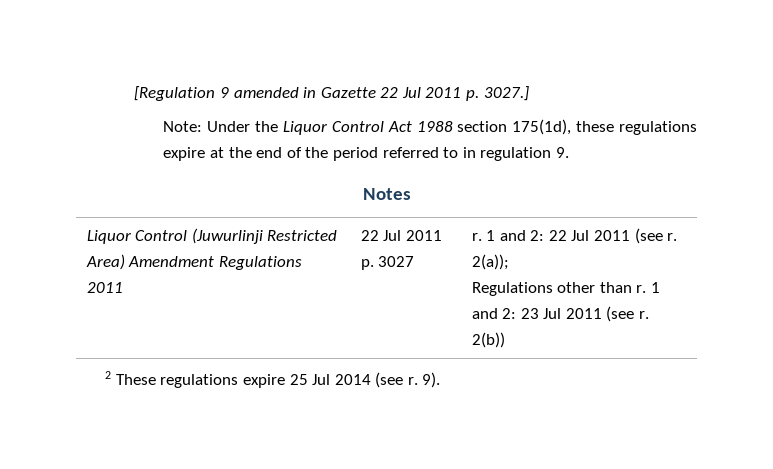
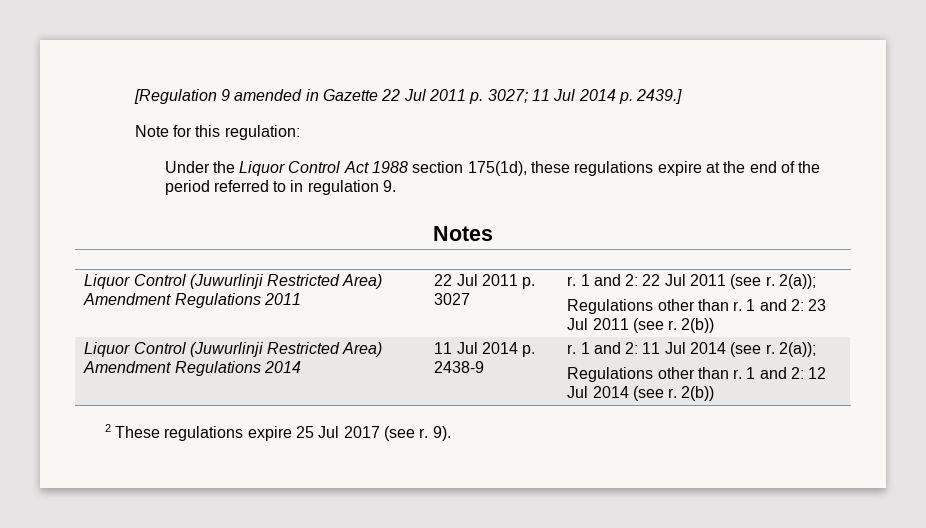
- [Regulation 9 amended in Gazette 22 Jul 2011 p. 3027.]
- Note: Under the Liquor Control Act 1988 section 175(1d), these regulations expire at the end of the period referred to in regulation 9.
+ [Regulation 9 amended in Gazette 22 Jul 2011 p. 3027; 11 Jul 2014 p. 2439.]
+ Note for this regulation:
+ Under the Liquor Control Act 1988 section 175(1d), these regulations expire at the end of the period referred to in regulation 9.
+ Liquor Control (Juwurlinji Restricted Area) Amendment Regulations 2014 | 11 Jul 2014 p. 2438-9 | r. 1 and 2: 11 Jul 2014 (see r. 2(a));
+ Regulations other than r. 1 and 2: 12 Jul 2014 (see r. 2(b))
- 2 These regulations expire 25 Jul 2014 (see r.
+ 2 These regulations expire 25 Jul 2017 (see r.

